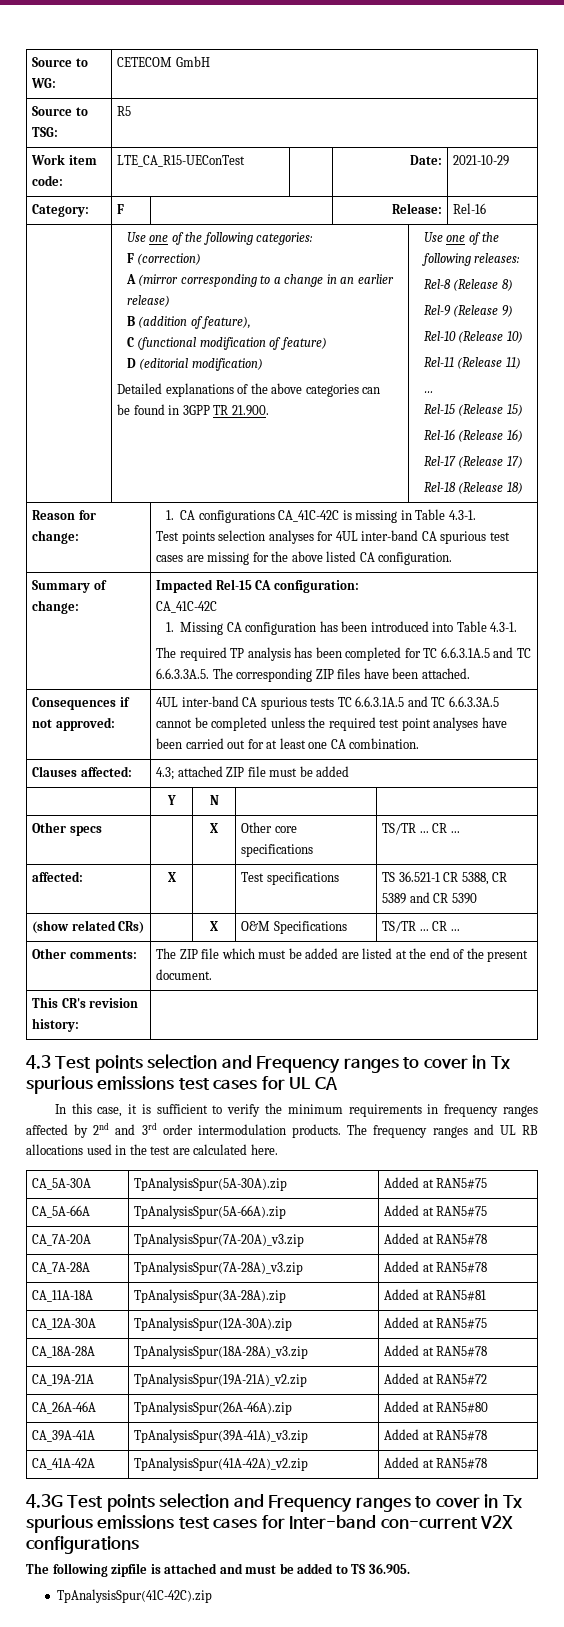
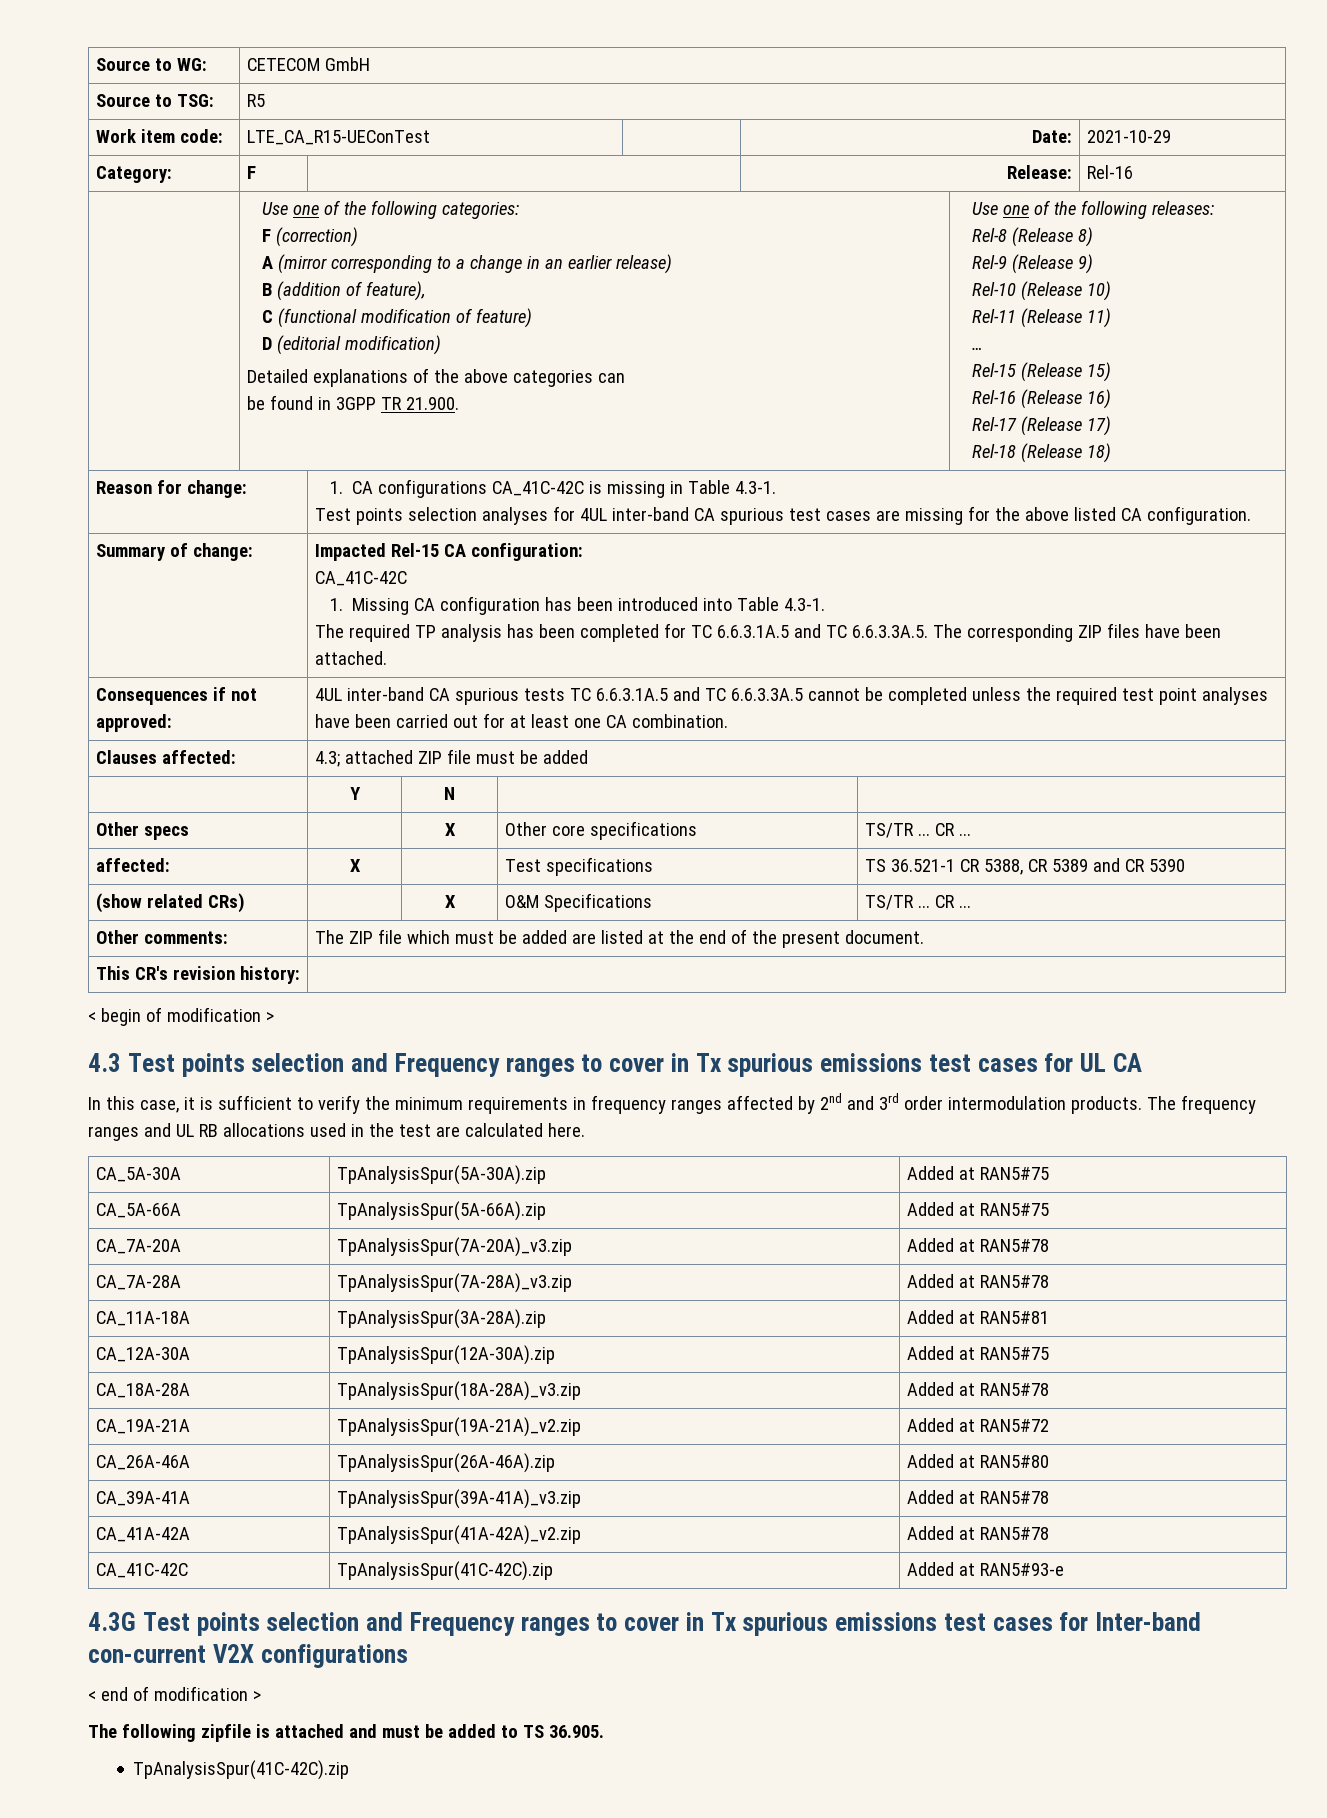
+ < begin of modification >
+ CA_41C-42C | TpAnalysisSpur(41C-42C).zip | Added at RAN5#93-e
+ < end of modification >

